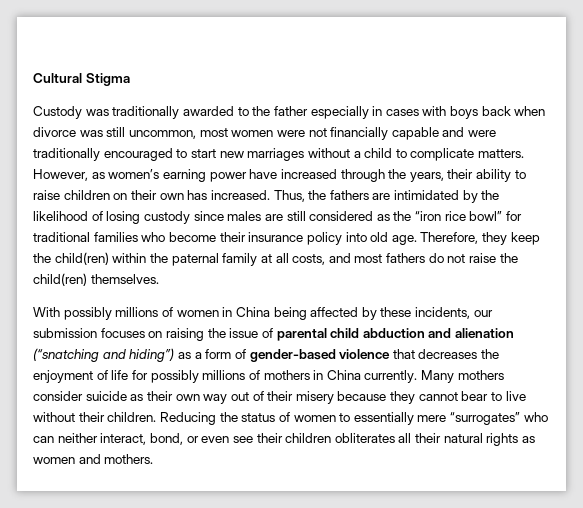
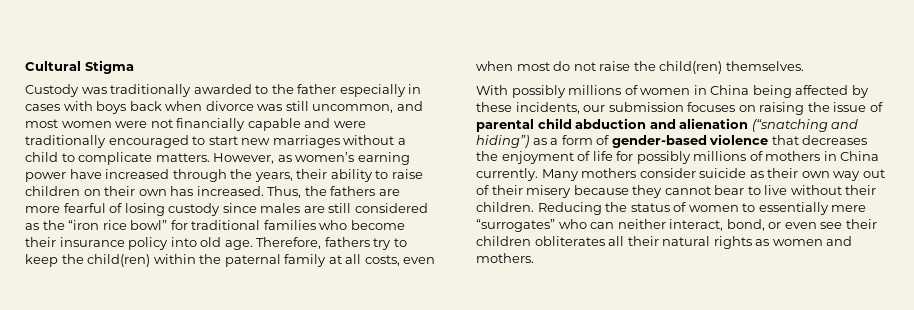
- Custody was traditionally awarded to the father especially in cases with boys back when divorce was still uncommon, most women were not financially capable and were traditionally encouraged to start new marriages without a child to complicate matters.
+ Custody was traditionally awarded to the father especially in cases with boys back when divorce was still uncommon, and most women were not financially capable and were traditionally encouraged to start new marriages without a child to complicate matters.
- Thus, the fathers are intimidated by the likelihood of losing custody since males are still considered as the “iron rice bowl” for traditional families who become their insurance policy into old age.
+ Thus, the fathers are more fearful of losing custody since males are still considered as the “iron rice bowl” for traditional families who become their insurance policy into old age.
- Therefore, they keep the child(ren) within the paternal family at all costs, and most fathers do not raise the child(ren) themselves.
+ Therefore, fathers try to keep the child(ren) within the paternal family at all costs, even when most do not raise the child(ren) themselves.

